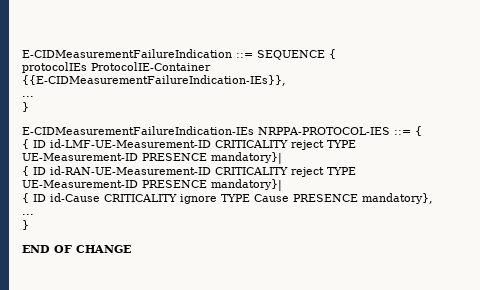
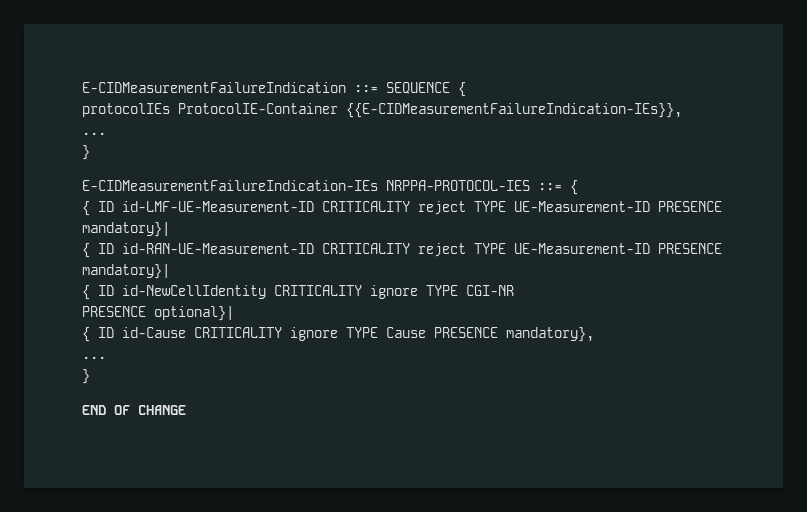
+ { ID id-NewCellIdentity CRITICALITY ignore TYPE CGI-NR
+ PRESENCE optional}|

